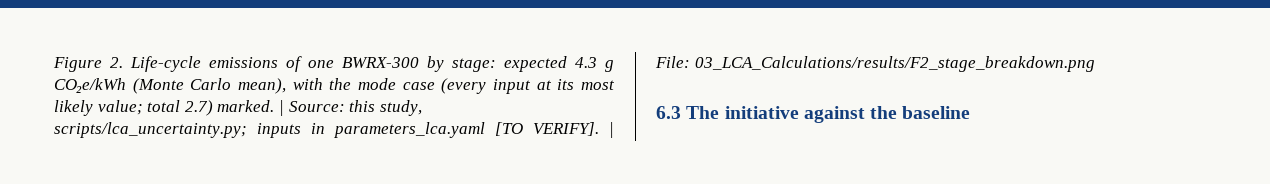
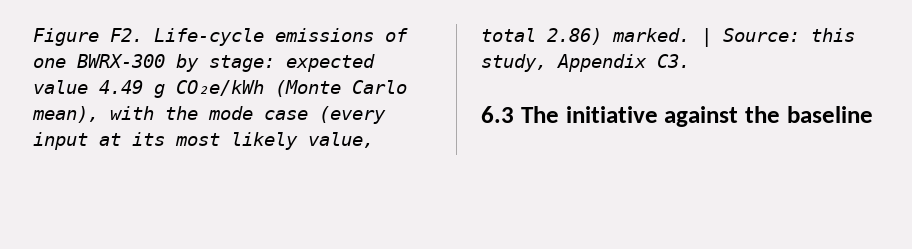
- Figure 2. Life-cycle emissions of one BWRX-300 by stage: expected 4.3 g CO₂e/kWh (Monte Carlo mean), with the mode case (every input at its most likely value; total 2.7) marked.
+ Figure F2. Life-cycle emissions of one BWRX-300 by stage: expected value 4.49 g CO₂e/kWh (Monte Carlo mean), with the mode case (every input at its most likely value, total 2.86) marked.
- | Source: this study, scripts/lca_uncertainty.py; inputs in parameters_lca.yaml [TO VERIFY]. | File: 03_LCA_Calculations/results/F2_stage_breakdown.png
+ | Source: this study, Appendix C3.

